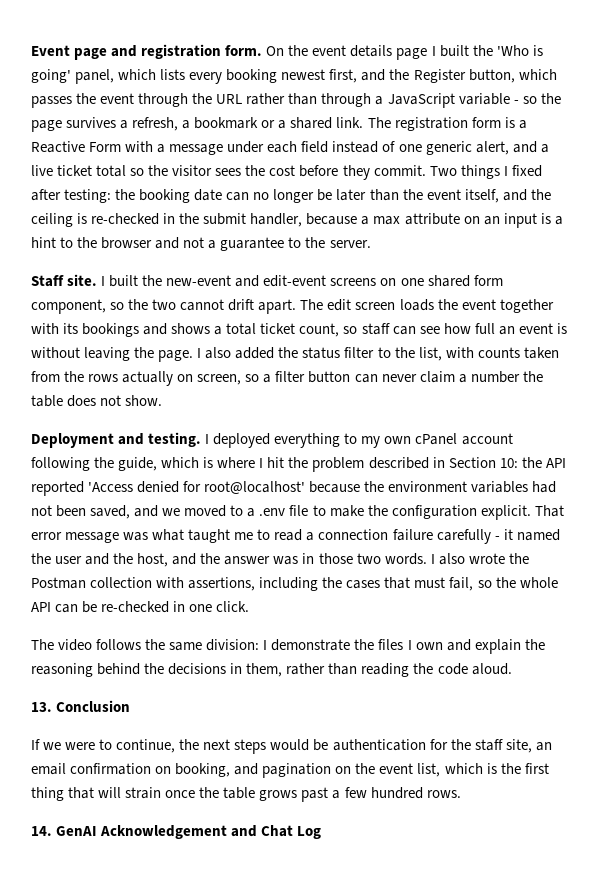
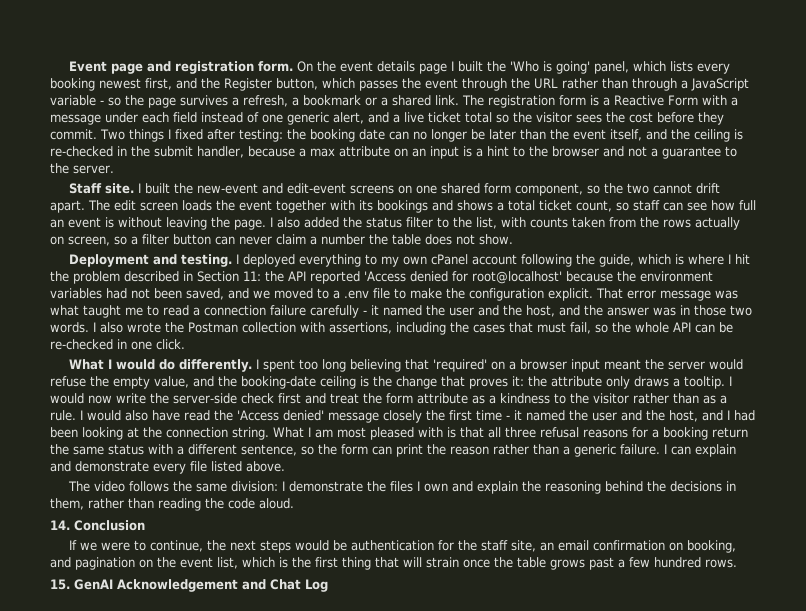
- I deployed everything to my own cPanel account following the guide, which is where I hit the problem described in Section 10: the API reported 'Access denied for root@localhost' because the environment variables had not been saved, and we moved to a .env file to make the configuration explicit.
+ I deployed everything to my own cPanel account following the guide, which is where I hit the problem described in Section 11: the API reported 'Access denied for root@localhost' because the environment variables had not been saved, and we moved to a .env file to make the configuration explicit.
+ What I would do differently. I spent too long believing that 'required' on a browser input meant the server would refuse the empty value, and the booking-date ceiling is the change that proves it: the attribute only draws a tooltip. I would now write the server-side check first and treat the form attribute as a kindness to the visitor rather than as a rule. I would also have read the 'Access denied' message closely the first time - it named the user and the host, and I had been looking at the connection string. What I am most pleased with is that all three refusal reasons for a booking return the same status with a different sentence, so the form can print the reason rather than a generic failure. I can explain and demonstrate every file listed above.
- 13. Conclusion
+ 14. Conclusion
- 14. GenAI Acknowledgement and Chat Log
+ 15. GenAI Acknowledgement and Chat Log

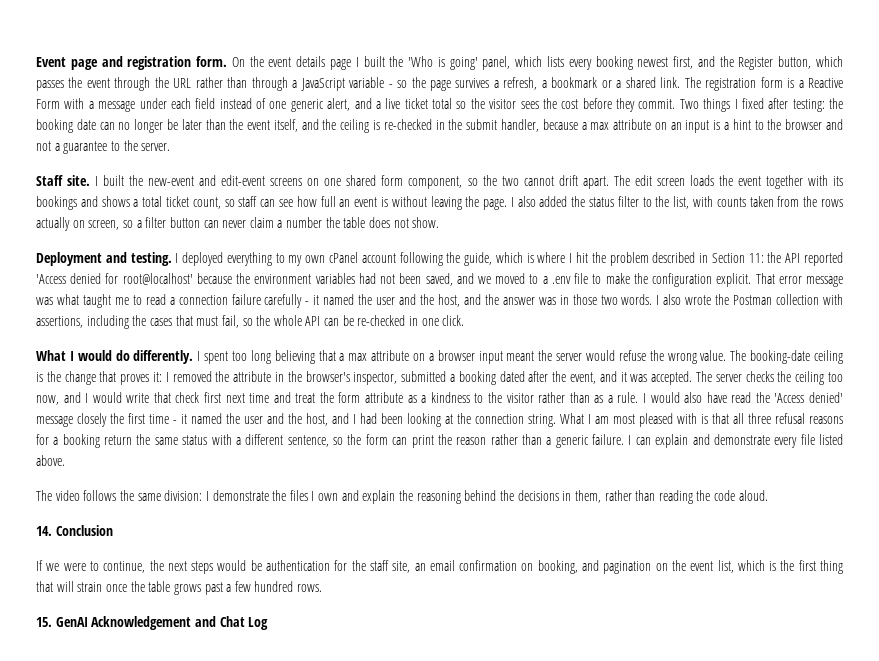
- I spent too long believing that 'required' on a browser input meant the server would refuse the empty value, and the booking-date ceiling is the change that proves it: the attribute only draws a tooltip. I would now write the server-side check first and treat the form attribute as a kindness to the visitor rather than as a rule.
+ I spent too long believing that a max attribute on a browser input meant the server would refuse the wrong value. The booking-date ceiling is the change that proves it: I removed the attribute in the browser's inspector, submitted a booking dated after the event, and it was accepted. The server checks the ceiling too now, and I would write that check first next time and treat the form attribute as a kindness to the visitor rather than as a rule.

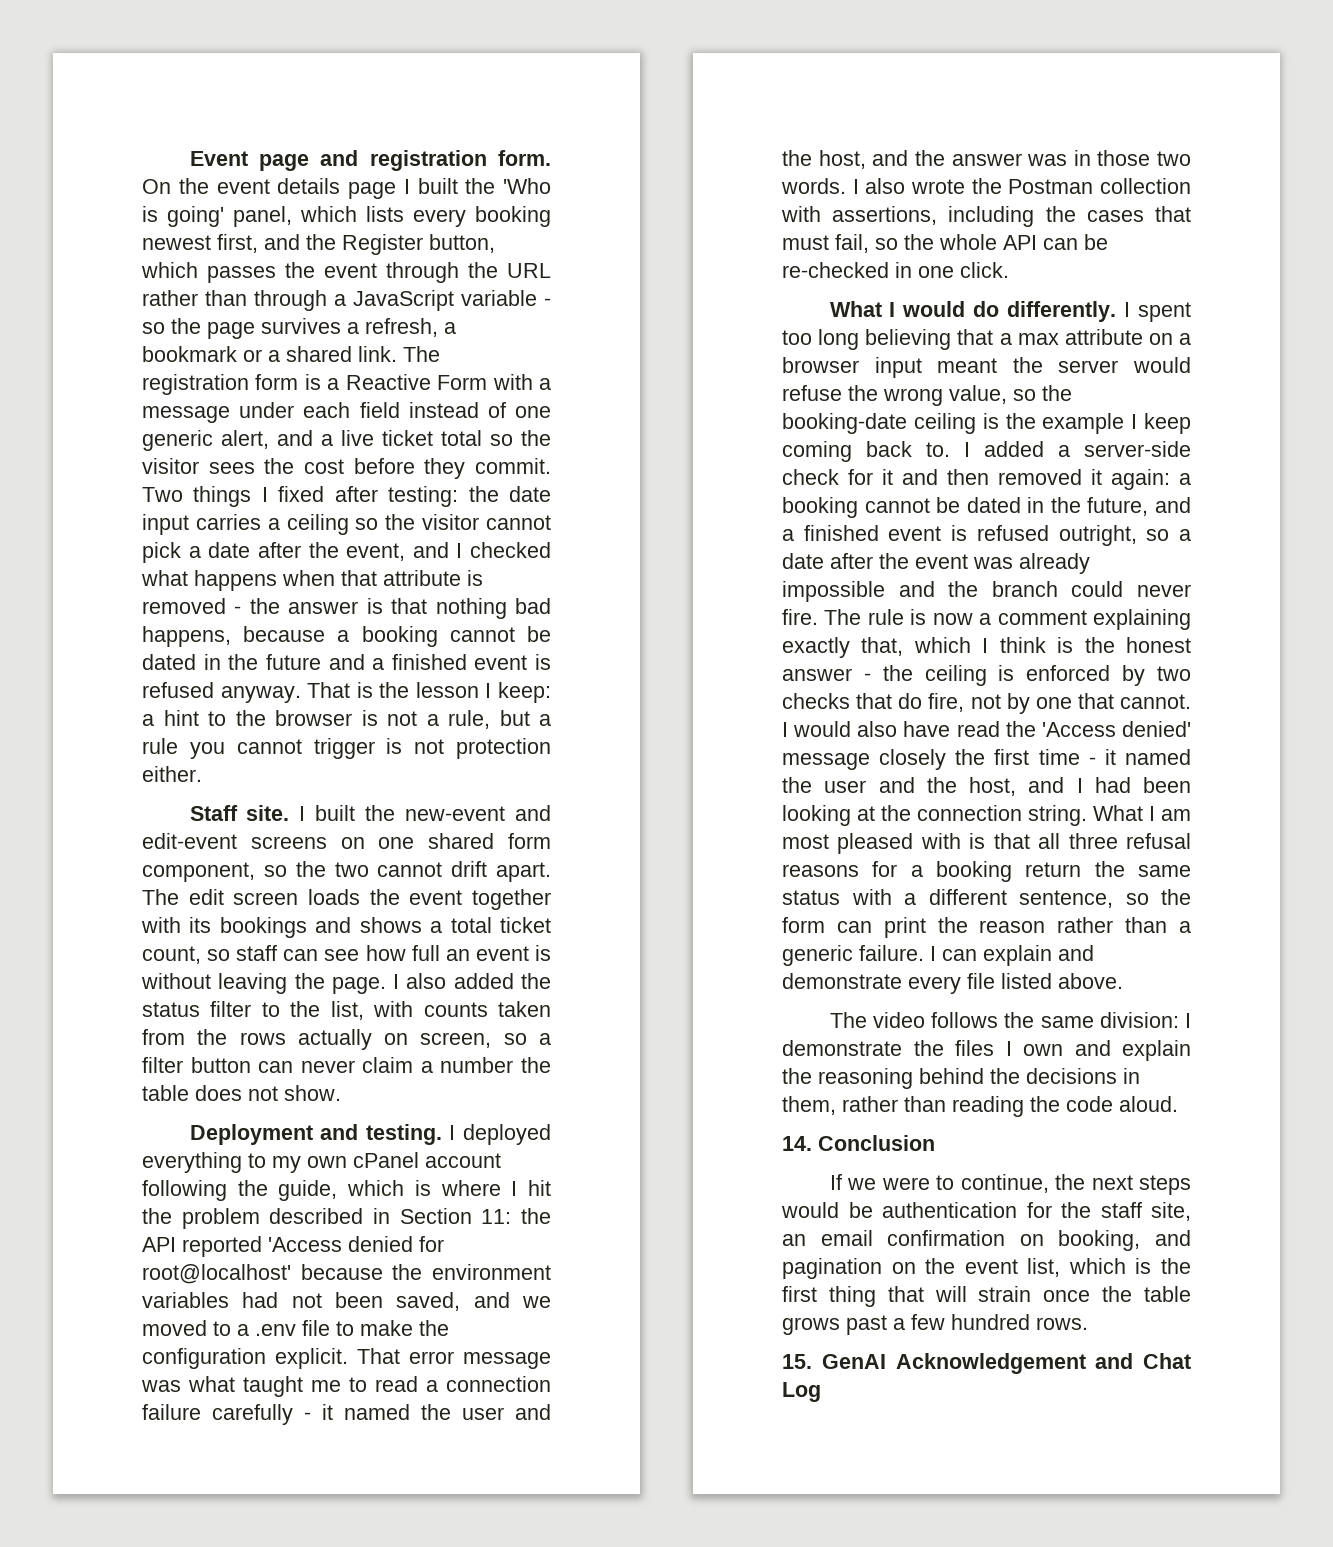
- Two things I fixed after testing: the booking date can no longer be later than the event itself, and the ceiling is re-checked in the submit handler, because a max attribute on an input is a hint to the browser and not a guarantee to the server.
+ Two things I fixed after testing: the date input carries a ceiling so the visitor cannot pick a date after the event, and I checked what happens when that attribute is removed - the answer is that nothing bad happens, because a booking cannot be dated in the future and a finished event is refused anyway. That is the lesson I keep: a hint to the browser is not a rule, but a rule you cannot trigger is not protection either.
- I spent too long believing that a max attribute on a browser input meant the server would refuse the wrong value. The booking-date ceiling is the change that proves it: I removed the attribute in the browser's inspector, submitted a booking dated after the event, and it was accepted. The server checks the ceiling too now, and I would write that check first next time and treat the form attribute as a kindness to the visitor rather than as a rule.
+ I spent too long believing that a max attribute on a browser input meant the server would refuse the wrong value, so the booking-date ceiling is the example I keep coming back to. I added a server-side check for it and then removed it again: a booking cannot be dated in the future, and a finished event is refused outright, so a date after the event was already impossible and the branch could never fire. The rule is now a comment explaining exactly that, which I think is the honest answer - the ceiling is enforced by two checks that do fire, not by one that cannot.

